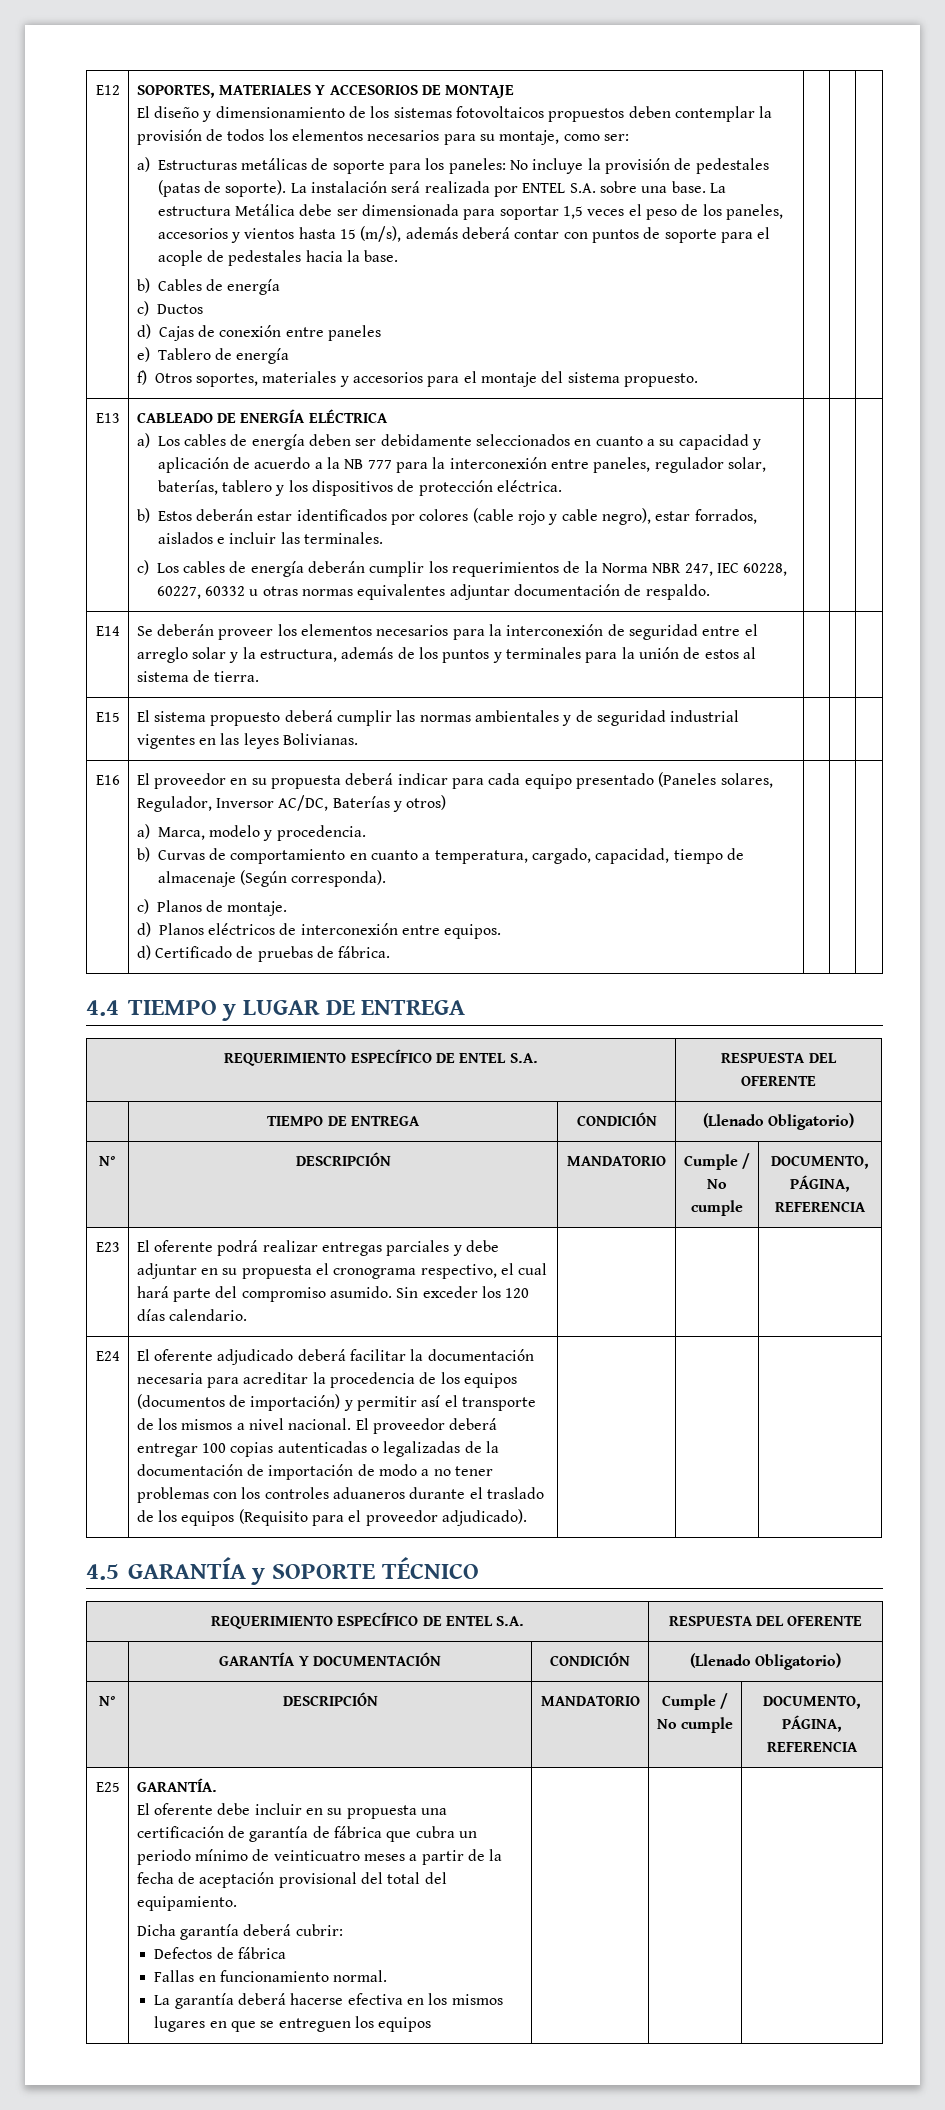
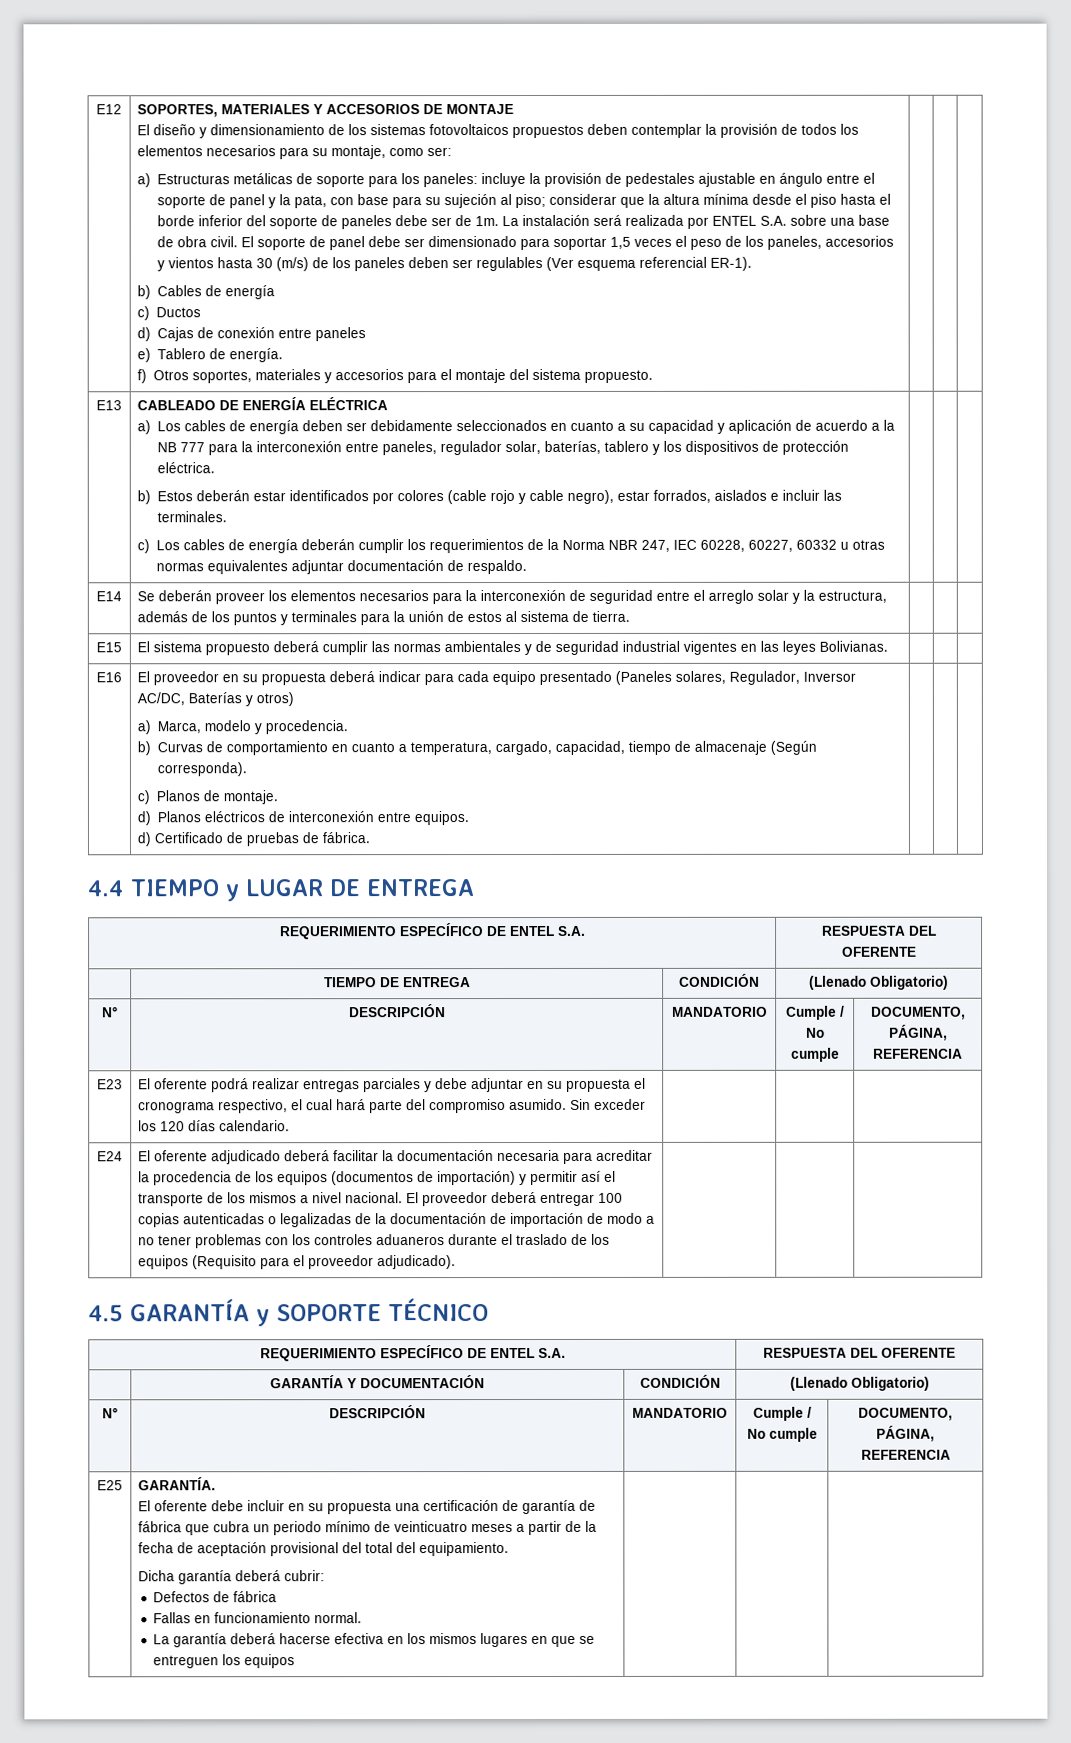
- a) Estructuras metálicas de soporte para los paneles: No incluye la provisión de pedestales (patas de soporte).
+ a) Estructuras metálicas de soporte para los paneles: incluye la provisión de pedestales ajustable en ángulo entre el soporte de panel y la pata, con base para su sujeción al piso; considerar que la altura mínima desde el piso hasta el borde inferior del soporte de paneles debe ser de 1m.
- La instalación será realizada por ENTEL S.A. sobre una base. La estructura Metálica debe ser dimensionada para soportar 1,5 veces el peso de los paneles, accesorios y vientos hasta 15 (m/s), además deberá contar con puntos de soporte para el acople de pedestales hacia la base.
+ La instalación será realizada por ENTEL S.A. sobre una base de obra civil. El soporte de panel debe ser dimensionado para soportar 1,5 veces el peso de los paneles, accesorios y vientos hasta 30 (m/s) de los paneles deben ser regulables (Ver esquema referencial ER-1).
- e) Tablero de energía
+ e) Tablero de energía.

